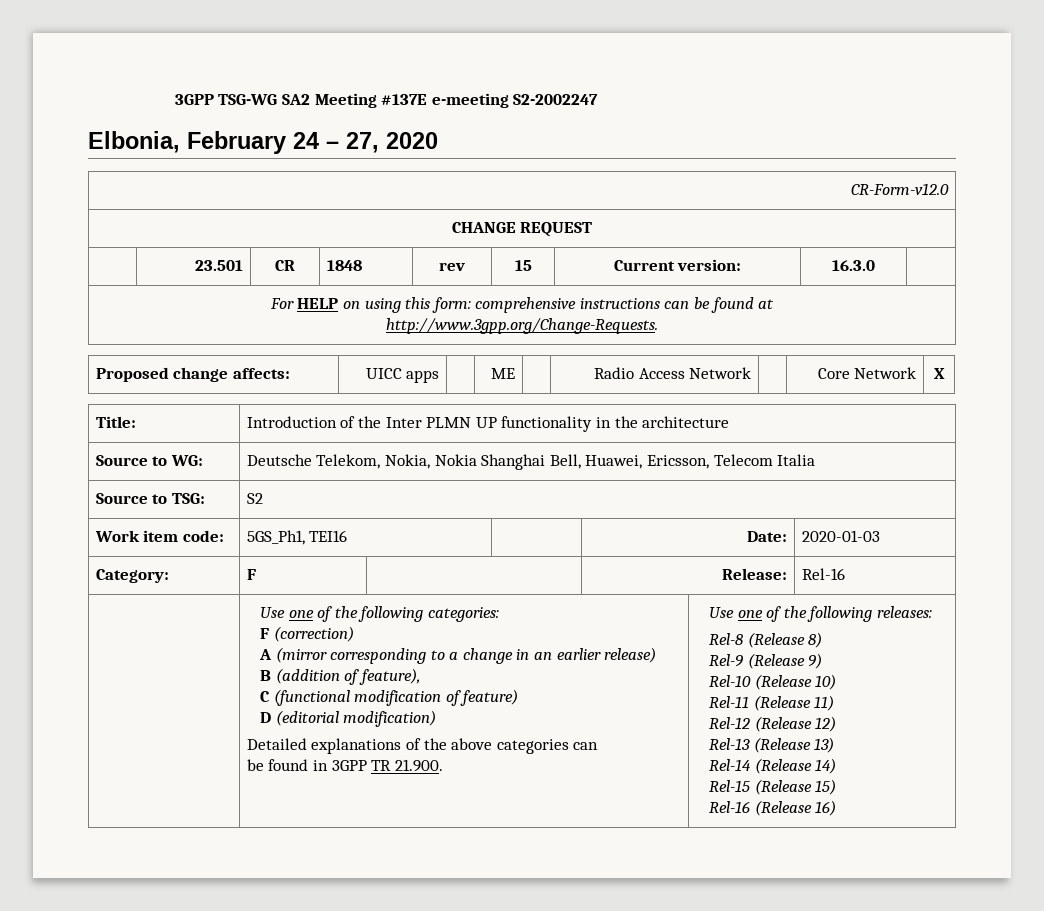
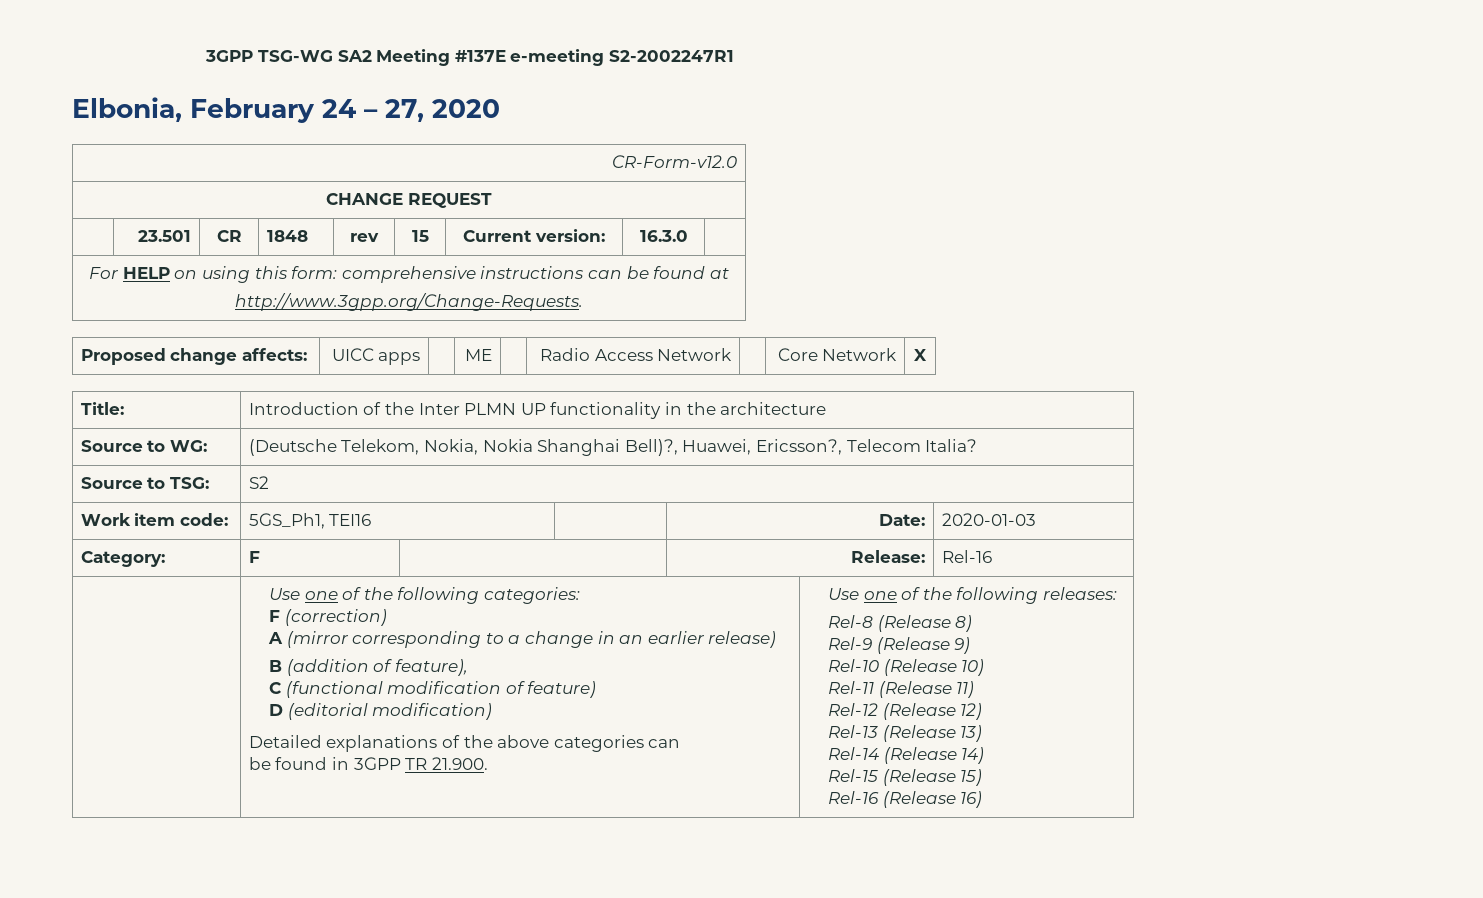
- 3GPP TSG-WG SA2 Meeting #137E e-meeting S2-2002247
+ 3GPP TSG-WG SA2 Meeting #137E e-meeting S2-2002247R1
- Source to WG: | Deutsche Telekom, Nokia, Nokia Shanghai Bell, Huawei, Ericsson, Telecom Italia
+ Source to WG: | (Deutsche Telekom, Nokia, Nokia Shanghai Bell)?, Huawei, Ericsson?, Telecom Italia?

